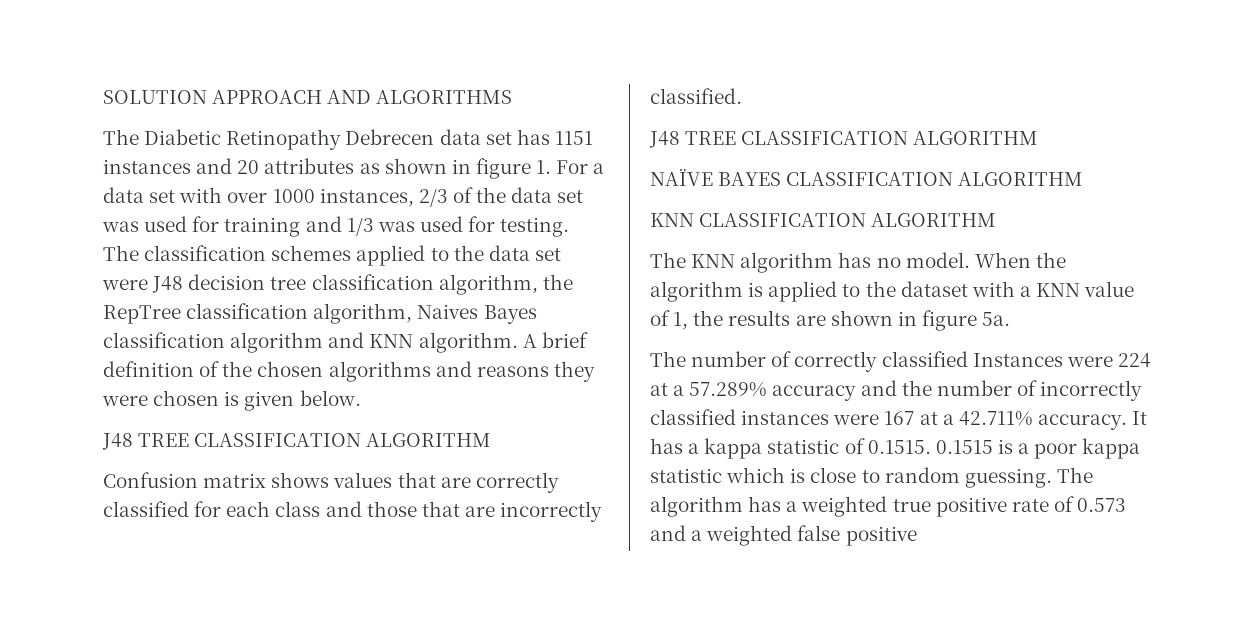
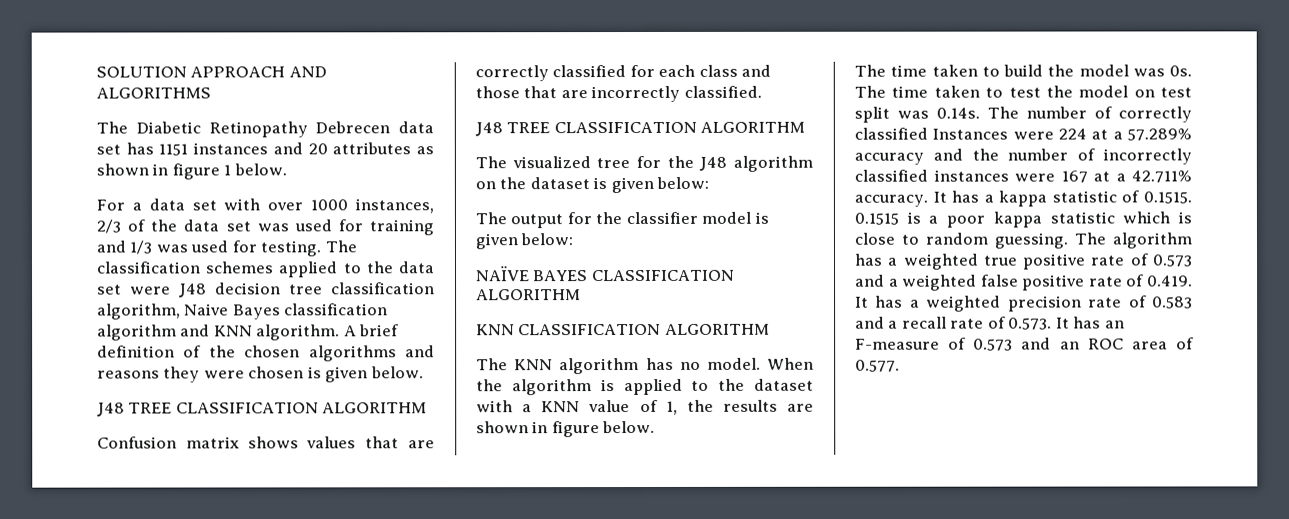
- The Diabetic Retinopathy Debrecen data set has 1151 instances and 20 attributes as shown in figure 1. For a data set with over 1000 instances, 2/3 of the data set was used for training and 1/3 was used for testing.
+ The Diabetic Retinopathy Debrecen data set has 1151 instances and 20 attributes as shown in figure 1 below.
+ For a data set with over 1000 instances, 2/3 of the data set was used for training and 1/3 was used for testing.
- The classification schemes applied to the data set were J48 decision tree classification algorithm, the RepTree classification algorithm, Naives Bayes classification algorithm and KNN algorithm.
+ The classification schemes applied to the data set were J48 decision tree classification algorithm, Naive Bayes classification algorithm and KNN algorithm.
+ The visualized tree for the J48 algorithm on the dataset is given below:
+ The output for the classifier model is given below:
- When the algorithm is applied to the dataset with a KNN value of 1, the results are shown in figure 5a.
- The number of correctly classified Instances were 224 at a 57.289% accuracy and the number of incorrectly classified instances were 167 at a 42.711% accuracy.
+ When the algorithm is applied to the dataset with a KNN value of 1, the results are shown in figure below.
+ The time taken to build the model was 0s. The time taken to test the model on test split was 0.14s. The number of correctly classified Instances were 224 at a 57.289% accuracy and the number of incorrectly classified instances were 167 at a 42.711% accuracy.
- The algorithm has a weighted true positive rate of 0.573 and a weighted false positive
+ The algorithm has a weighted true positive rate of 0.573 and a weighted false positive rate of 0.419. It has a weighted precision rate of 0.583 and a recall rate of 0.573. It has an F-measure of 0.573 and an ROC area of 0.577.

